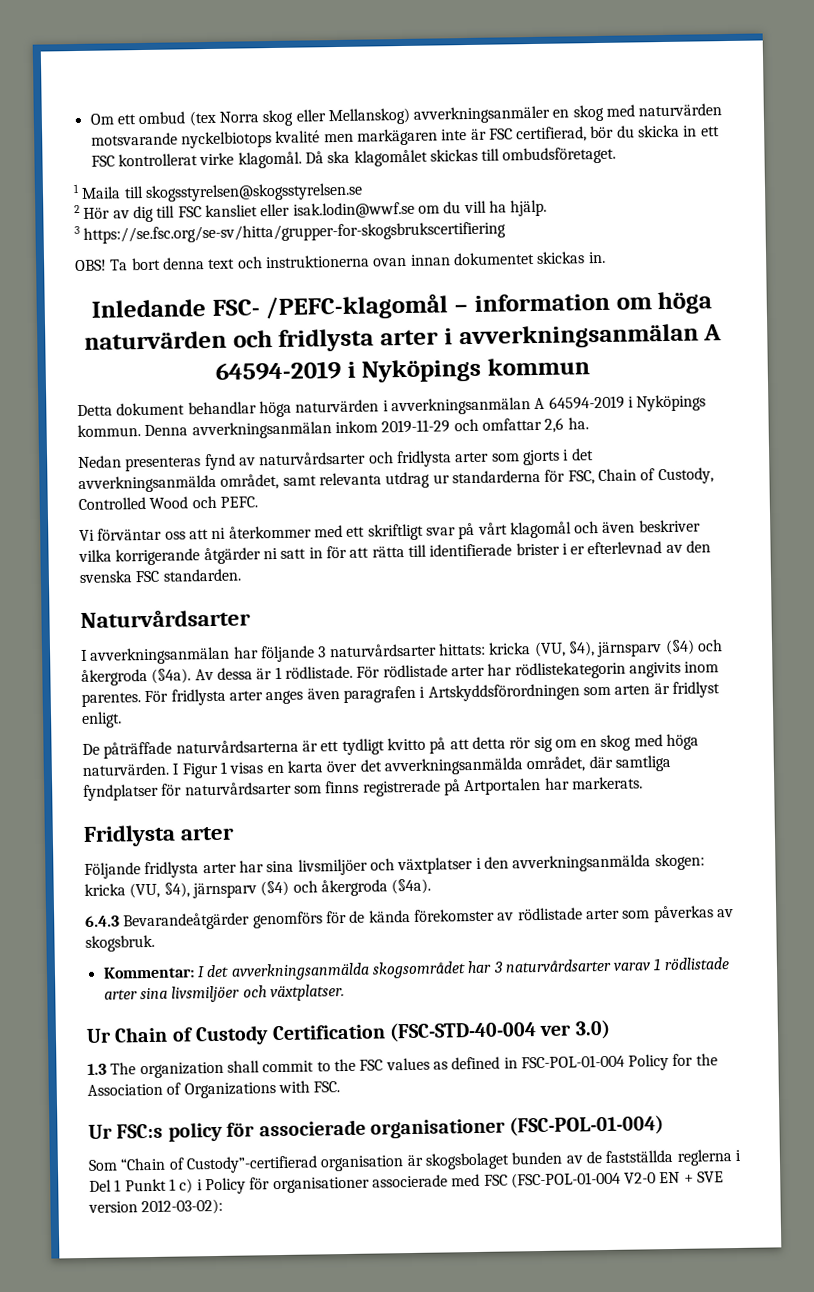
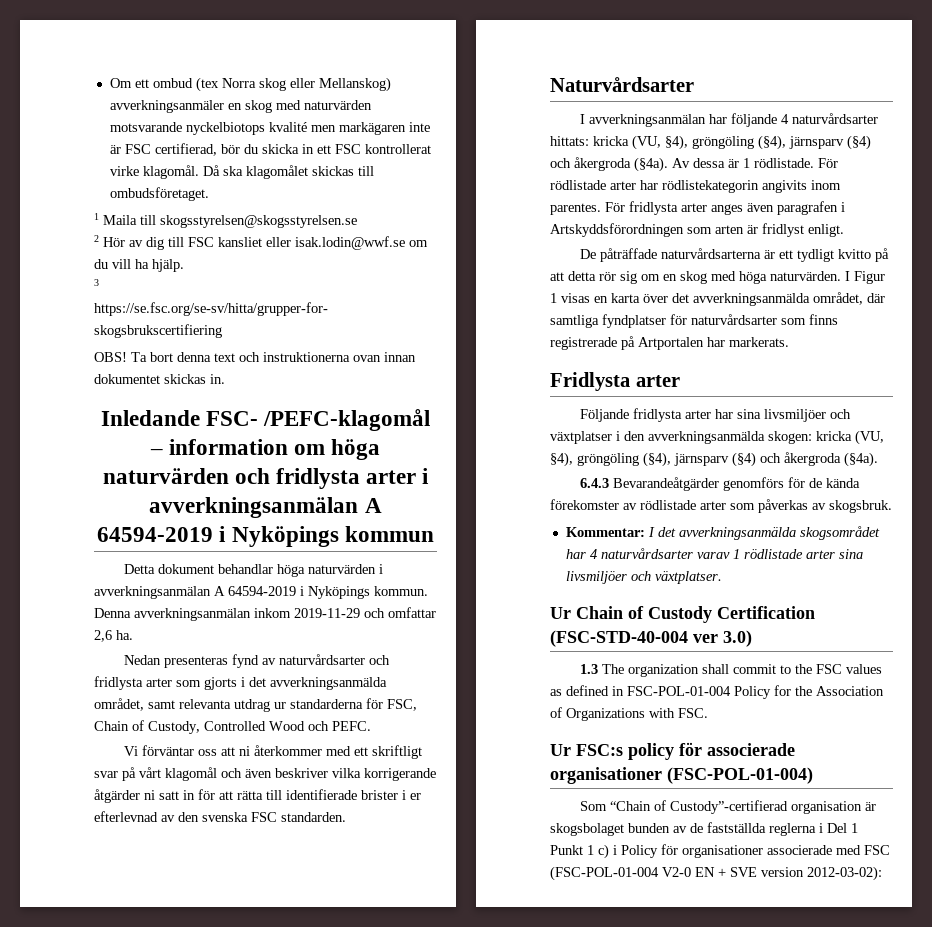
- I avverkningsanmälan har följande 3 naturvårdsarter hittats: kricka (VU, §4), järnsparv (§4) och åkergroda (§4a).
+ I avverkningsanmälan har följande 4 naturvårdsarter hittats: kricka (VU, §4), gröngöling (§4), järnsparv (§4) och åkergroda (§4a).
- Följande fridlysta arter har sina livsmiljöer och växtplatser i den avverkningsanmälda skogen: kricka (VU, §4), järnsparv (§4) och åkergroda (§4a).
+ Följande fridlysta arter har sina livsmiljöer och växtplatser i den avverkningsanmälda skogen: kricka (VU, §4), gröngöling (§4), järnsparv (§4) och åkergroda (§4a).
- Kommentar: I det avverkningsanmälda skogsområdet har 3 naturvårdsarter varav 1 rödlistade arter sina livsmiljöer och växtplatser.
+ Kommentar: I det avverkningsanmälda skogsområdet har 4 naturvårdsarter varav 1 rödlistade arter sina livsmiljöer och växtplatser.

